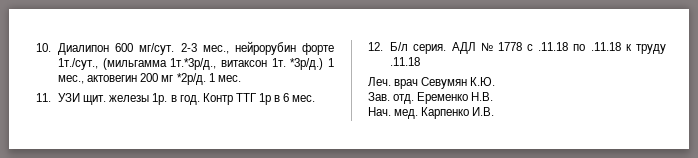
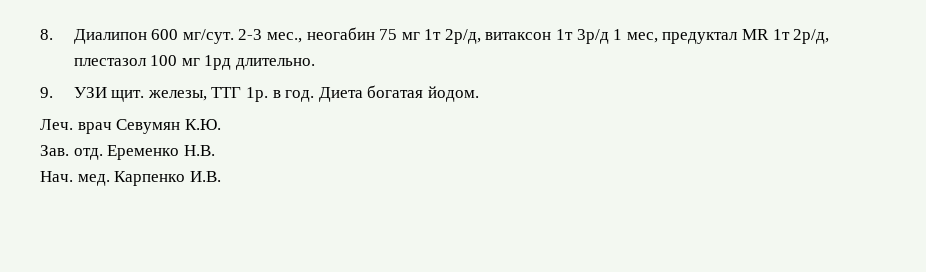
- 10. Диалипон 600 мг/сут.
+ 8. Диалипон 600 мг/сут.
- 2-3 мес., нейрорубин форте 1т./сут., (мильгамма 1т.*3р/д., витаксон 1т. *3р/д.) 1 мес., актовегин 200 мг *2р/д. 1 мес.
- 11. УЗИ щит. железы 1р. в год. Контр ТТГ 1р в 6 мес.
- 12. Б/л серия. АДЛ № 1778 с .11.18 по .11.18 к труду .11.18
+ 2-3 мес., неогабин 75 мг 1т 2р/д, витаксон 1т 3р/д 1 мес, предуктал MR 1т 2р/д, плестазол 100 мг 1рд длительно.
+ 9. УЗИ щит. железы, ТТГ 1р. в год. Диета богатая йодом.

